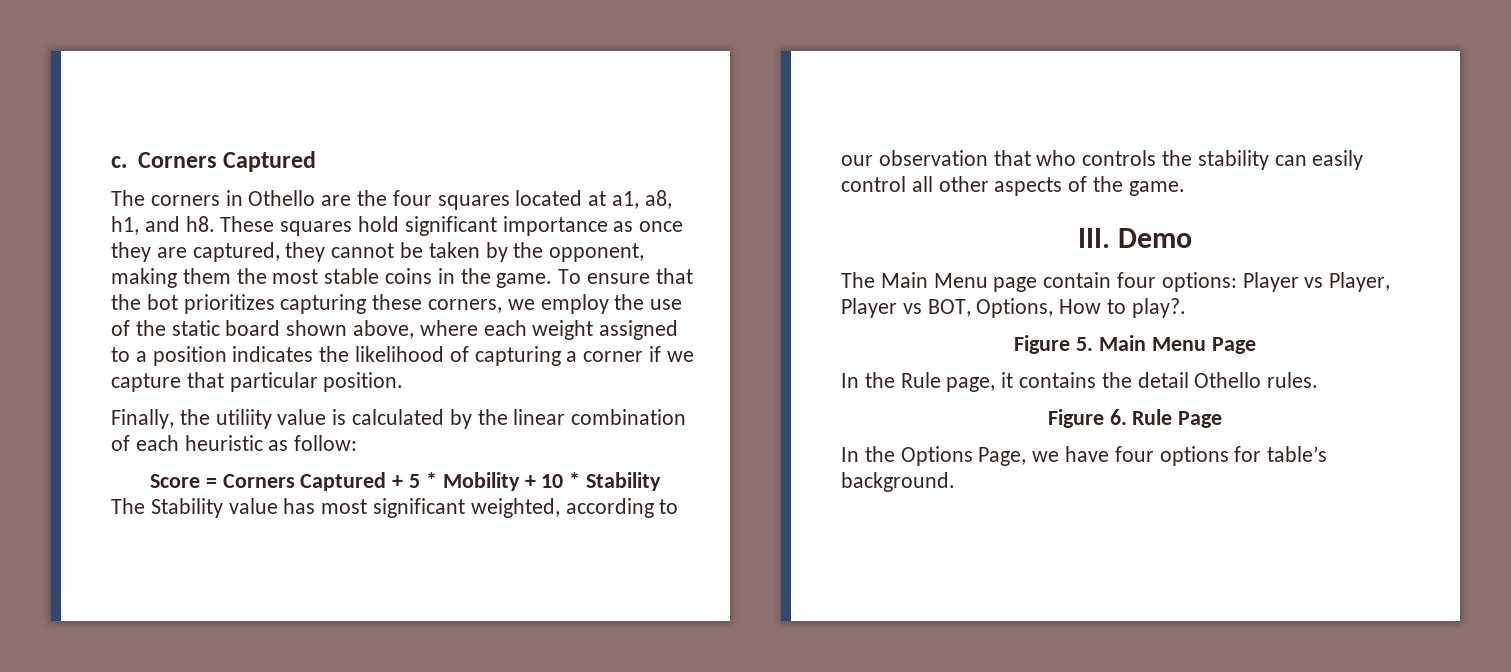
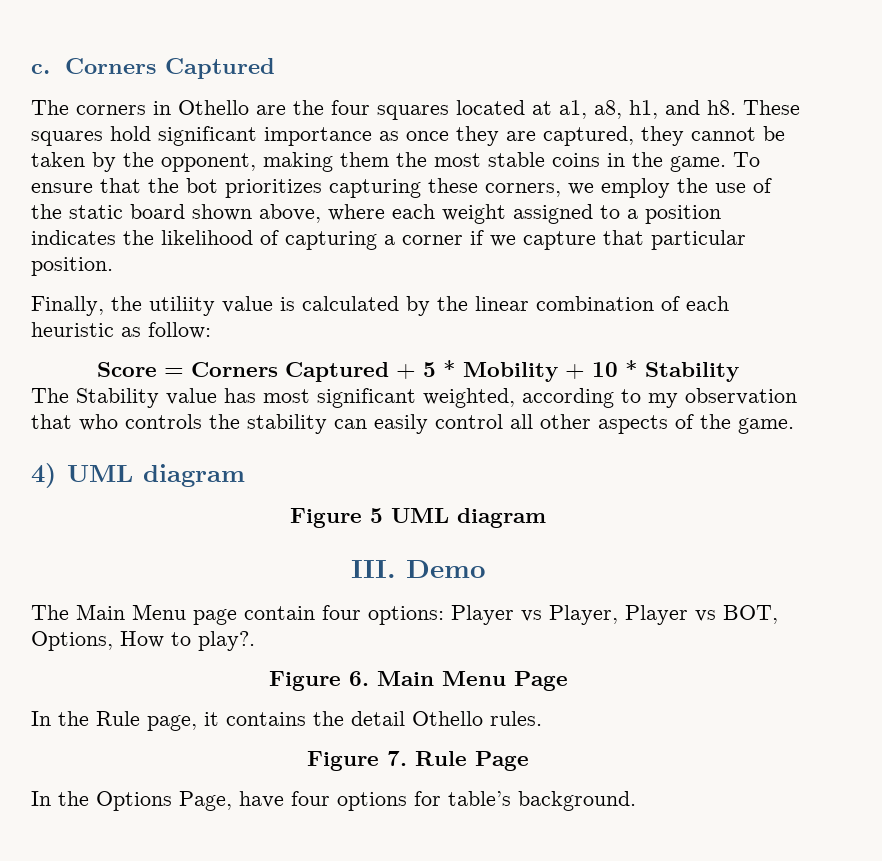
- The Stability value has most significant weighted, according to our observation that who controls the stability can easily control all other aspects of the game.
+ The Stability value has most significant weighted, according to my observation that who controls the stability can easily control all other aspects of the game.
+ 4) UML diagram
+ Figure 5 UML diagram
- Figure 5. Main Menu Page
+ Figure 6. Main Menu Page
- Figure 6. Rule Page
+ Figure 7. Rule Page
- In the Options Page, we have four options for table’s background.
+ In the Options Page, have four options for table’s background.

